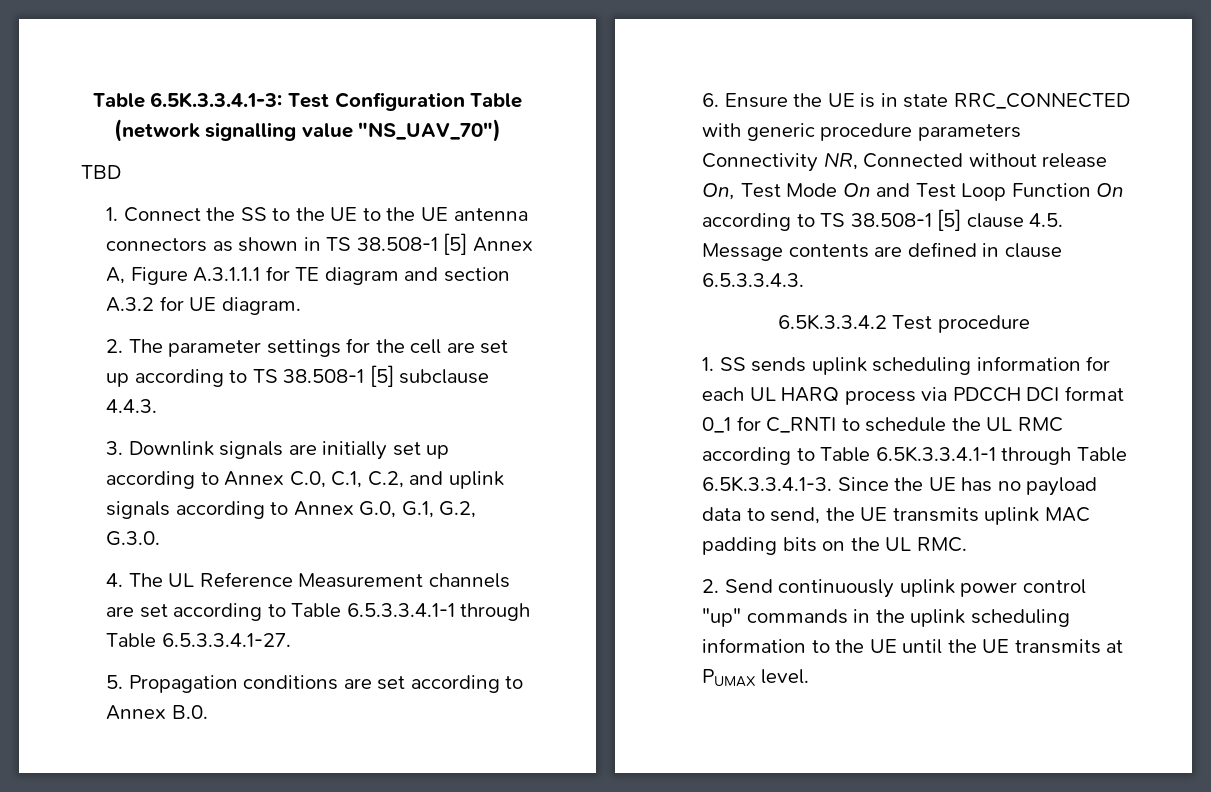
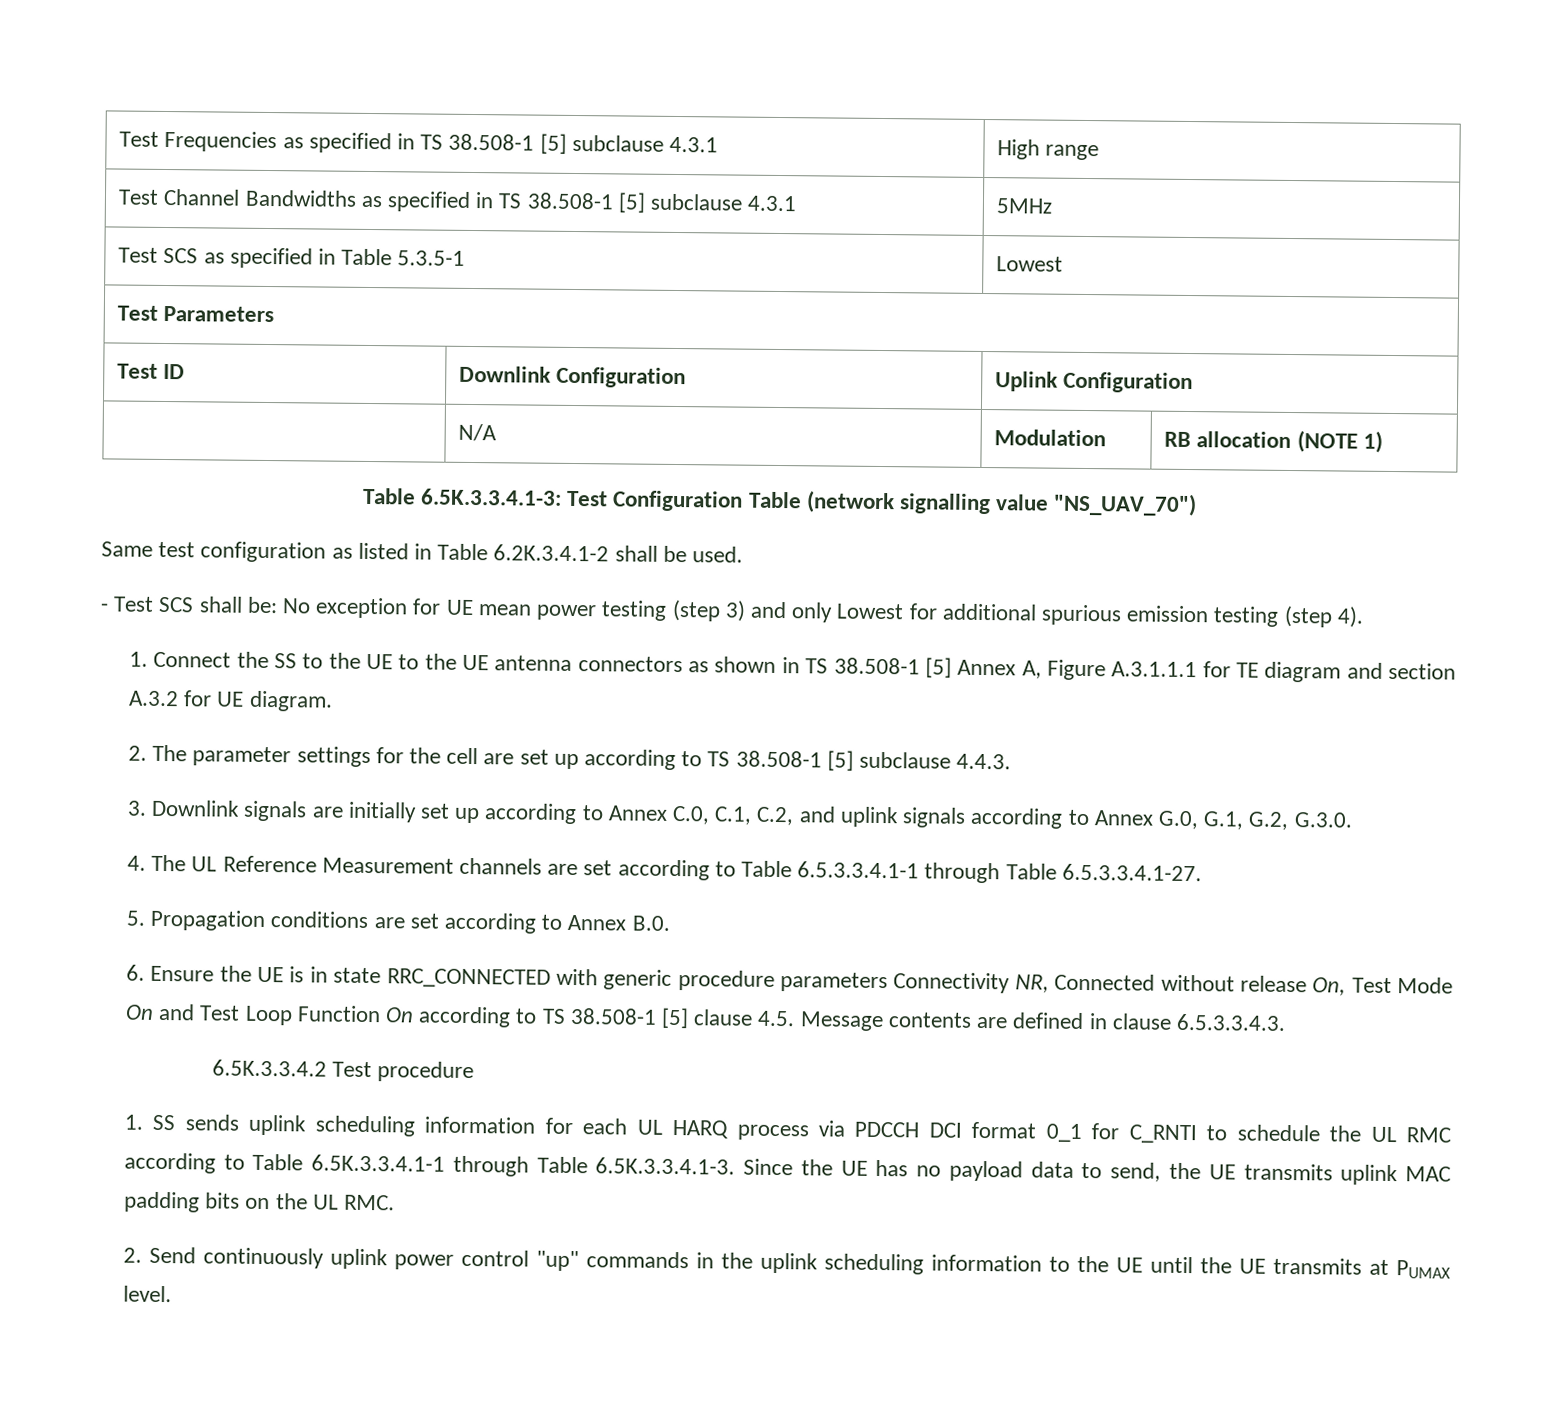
+ Test Frequencies as specified in TS 38.508-1 [5] subclause 4.3.1 | High range
+ Test Channel Bandwidths as specified in TS 38.508-1 [5] subclause 4.3.1 | 5MHz
+ Test SCS as specified in Table 5.3.5-1 | Lowest
+ Test Parameters
+ Test ID | Downlink Configuration | Uplink Configuration
+ | N/A | Modulation | RB allocation (NOTE 1)
- TBD
+ Same test configuration as listed in Table 6.2K.3.4.1-2 shall be used.
+ - Test SCS shall be: No exception for UE mean power testing (step 3) and only Lowest for additional spurious emission testing (step 4).

